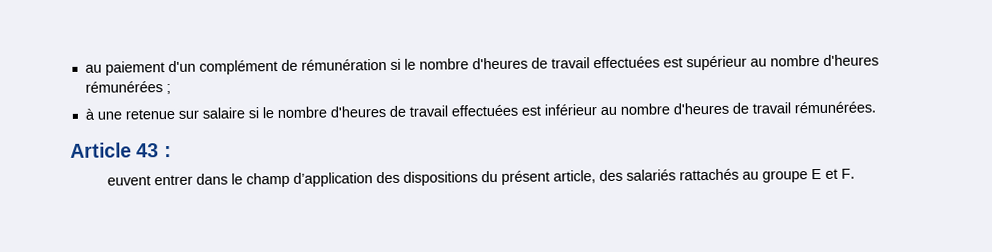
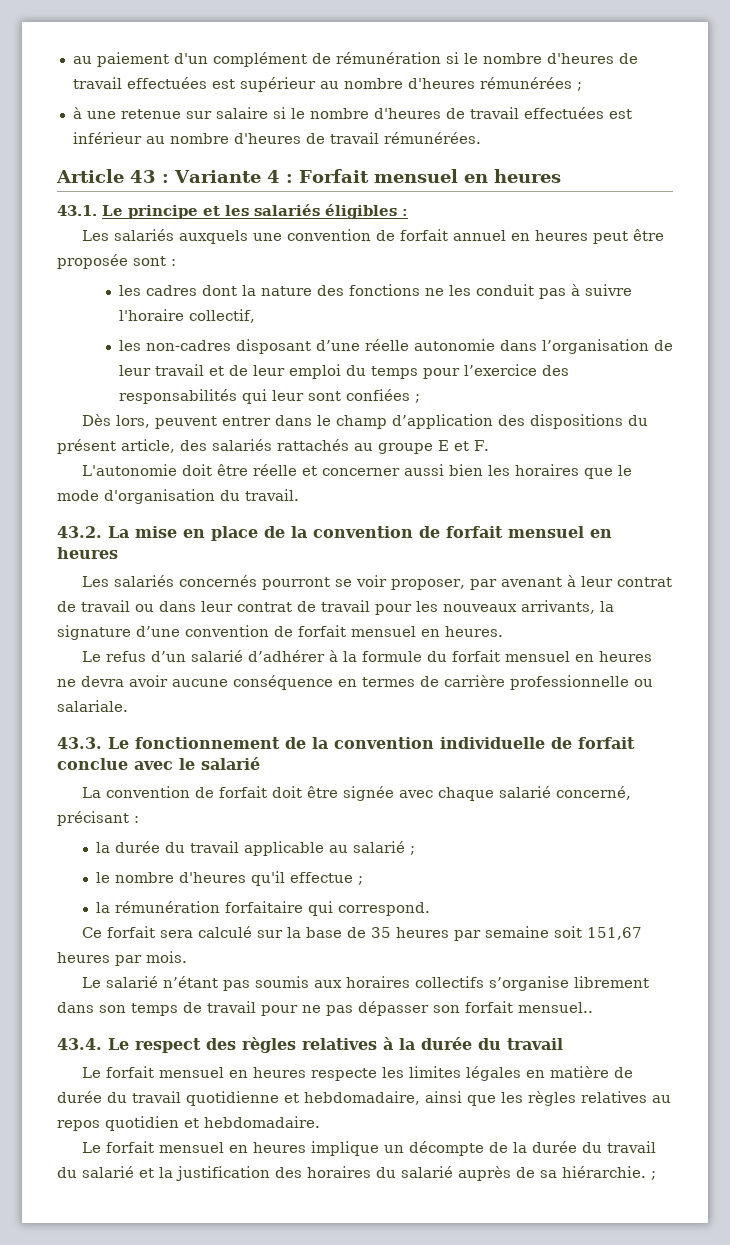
- Article 43 :
- euvent entrer dans le champ d’application des dispositions du présent article, des salariés rattachés au groupe E et F.
+ Article 43 : Variante 4 : Forfait mensuel en heures
+ 43.1. Le principe et les salariés éligibles :
+ Les salariés auxquels une convention de forfait annuel en heures peut être proposée sont :
+ les cadres dont la nature des fonctions ne les conduit pas à suivre l'horaire collectif,
+ les non-cadres disposant d’une réelle autonomie dans l’organisation de leur travail et de leur emploi du temps pour l’exercice des responsabilités qui leur sont confiées ;
+ Dès lors, peuvent entrer dans le champ d’application des dispositions du présent article, des salariés rattachés au groupe E et F.
+ L'autonomie doit être réelle et concerner aussi bien les horaires que le mode d'organisation du travail.
+ 43.2. La mise en place de la convention de forfait mensuel en heures
+ Les salariés concernés pourront se voir proposer, par avenant à leur contrat de travail ou dans leur contrat de travail pour les nouveaux arrivants, la signature d’une convention de forfait mensuel en heures.
+ Le refus d’un salarié d’adhérer à la formule du forfait mensuel en heures ne devra avoir aucune conséquence en termes de carrière professionnelle ou salariale.
+ 43.3. Le fonctionnement de la convention individuelle de forfait conclue avec le salarié
+ La convention de forfait doit être signée avec chaque salarié concerné, précisant :
+ la durée du travail applicable au salarié ;
+ le nombre d'heures qu'il effectue ;
+ la rémunération forfaitaire qui correspond.
+ Ce forfait sera calculé sur la base de 35 heures par semaine soit 151,67 heures par mois.
+ Le salarié n’étant pas soumis aux horaires collectifs s’organise librement dans son temps de travail pour ne pas dépasser son forfait mensuel..
+ 43.4. Le respect des règles relatives à la durée du travail
+ Le forfait mensuel en heures respecte les limites légales en matière de durée du travail quotidienne et hebdomadaire, ainsi que les règles relatives au repos quotidien et hebdomadaire.
+ Le forfait mensuel en heures implique un décompte de la durée du travail du salarié et la justification des horaires du salarié auprès de sa hiérarchie. ;

